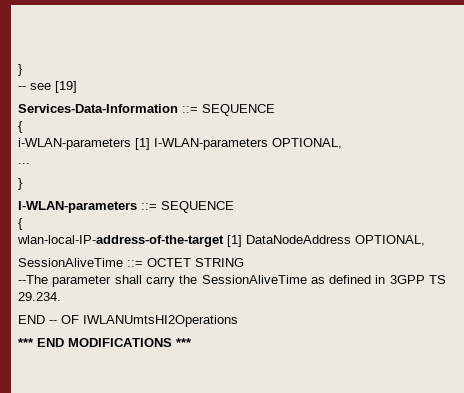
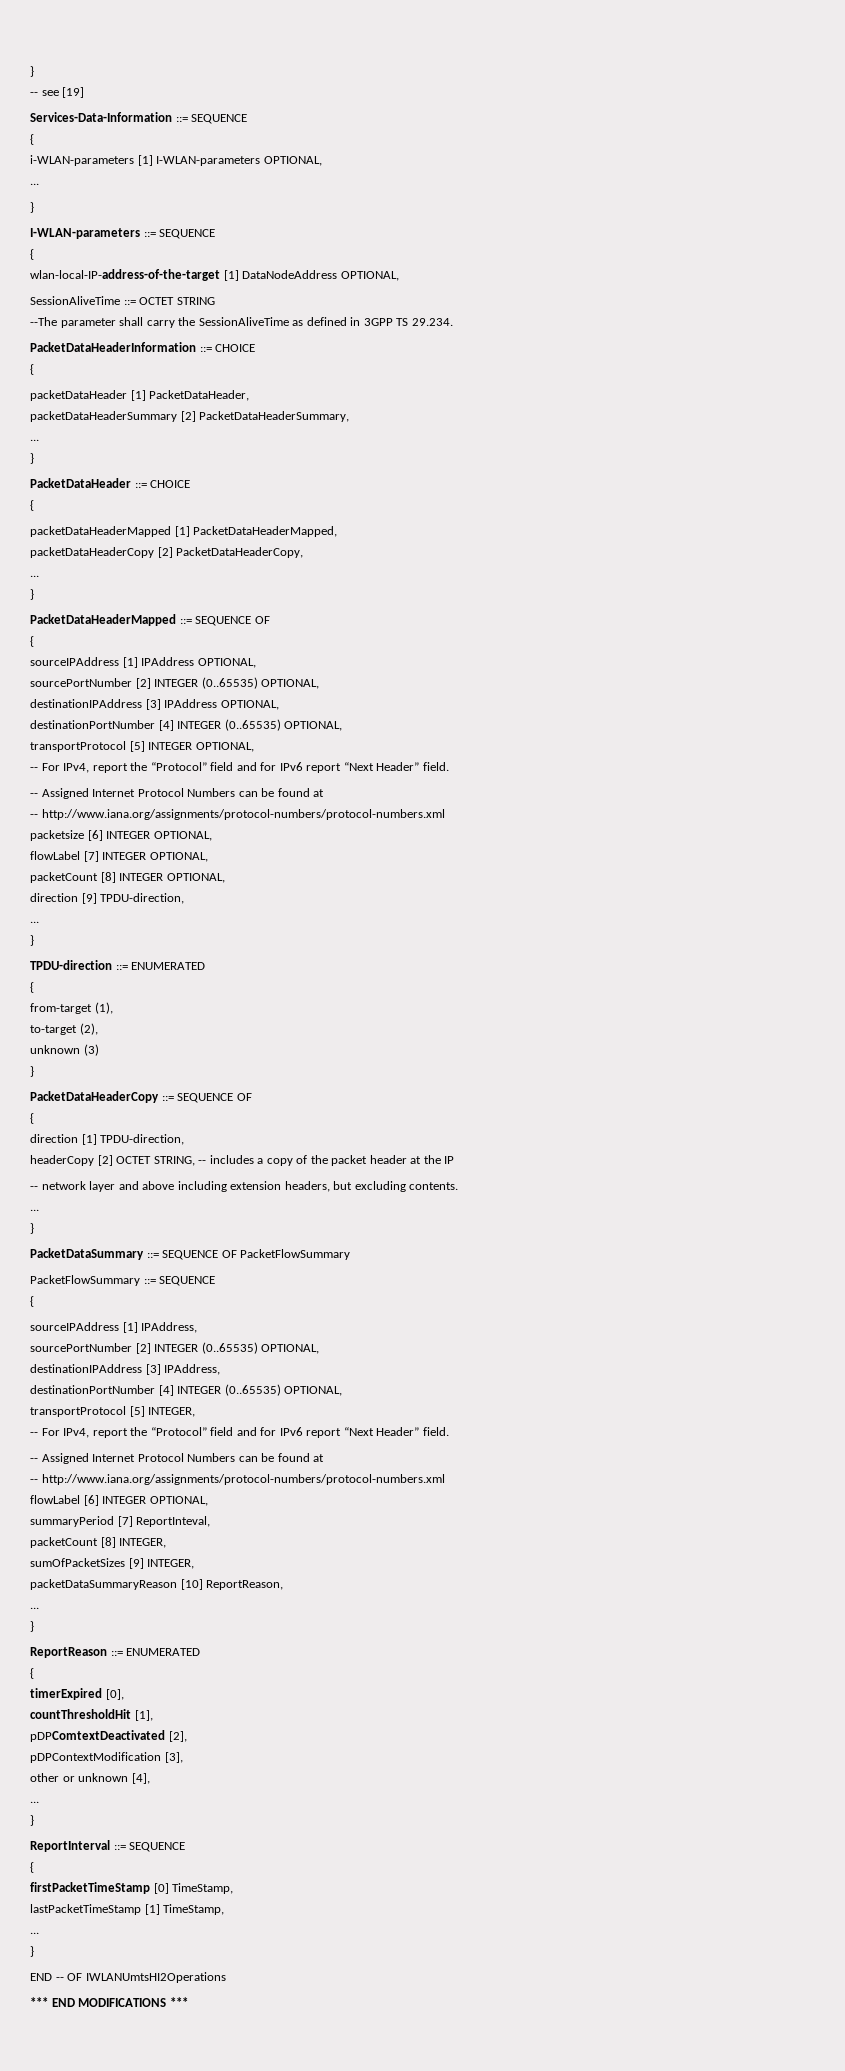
+ PacketDataHeaderInformation ::= CHOICE
+ {
+ packetDataHeader [1] PacketDataHeader,
+ packetDataHeaderSummary [2] PacketDataHeaderSummary,
+ ...
+ }
+ PacketDataHeader ::= CHOICE
+ {
+ packetDataHeaderMapped [1] PacketDataHeaderMapped,
+ packetDataHeaderCopy [2] PacketDataHeaderCopy,
+ ...
+ }
+ PacketDataHeaderMapped ::= SEQUENCE OF
+ {
+ sourceIPAddress [1] IPAddress OPTIONAL,
+ sourcePortNumber [2] INTEGER (0..65535) OPTIONAL,
+ destinationIPAddress [3] IPAddress OPTIONAL,
+ destinationPortNumber [4] INTEGER (0..65535) OPTIONAL,
+ transportProtocol [5] INTEGER OPTIONAL,
+ -- For IPv4, report the “Protocol” field and for IPv6 report “Next Header” field.
+ -- Assigned Internet Protocol Numbers can be found at
+ -- http://www.iana.org/assignments/protocol-numbers/protocol-numbers.xml
+ packetsize [6] INTEGER OPTIONAL,
+ flowLabel [7] INTEGER OPTIONAL,
+ packetCount [8] INTEGER OPTIONAL,
+ direction [9] TPDU-direction,
+ ...
+ }
+ TPDU-direction ::= ENUMERATED
+ {
+ from-target (1),
+ to-target (2),
+ unknown (3)
+ }
+ PacketDataHeaderCopy ::= SEQUENCE OF
+ {
+ direction [1] TPDU-direction,
+ headerCopy [2] OCTET STRING, -- includes a copy of the packet header at the IP
+ -- network layer and above including extension headers, but excluding contents.
+ ...
+ }
+ PacketDataSummary ::= SEQUENCE OF PacketFlowSummary
+ PacketFlowSummary ::= SEQUENCE
+ {
+ sourceIPAddress [1] IPAddress,
+ sourcePortNumber [2] INTEGER (0..65535) OPTIONAL,
+ destinationIPAddress [3] IPAddress,
+ destinationPortNumber [4] INTEGER (0..65535) OPTIONAL,
+ transportProtocol [5] INTEGER,
+ -- For IPv4, report the “Protocol” field and for IPv6 report “Next Header” field.
+ -- Assigned Internet Protocol Numbers can be found at
+ -- http://www.iana.org/assignments/protocol-numbers/protocol-numbers.xml
+ flowLabel [6] INTEGER OPTIONAL,
+ summaryPeriod [7] ReportInteval,
+ packetCount [8] INTEGER,
+ sumOfPacketSizes [9] INTEGER,
+ packetDataSummaryReason [10] ReportReason,
+ ...
+ }
+ ReportReason ::= ENUMERATED
+ {
+ timerExpired [0],
+ countThresholdHit [1],
+ pDPComtextDeactivated [2],
+ pDPContextModification [3],
+ other or unknown [4],
+ ...
+ }
+ ReportInterval ::= SEQUENCE
+ {
+ firstPacketTimeStamp [0] TimeStamp,
+ lastPacketTimeStamp [1] TimeStamp,
+ ...
+ }

